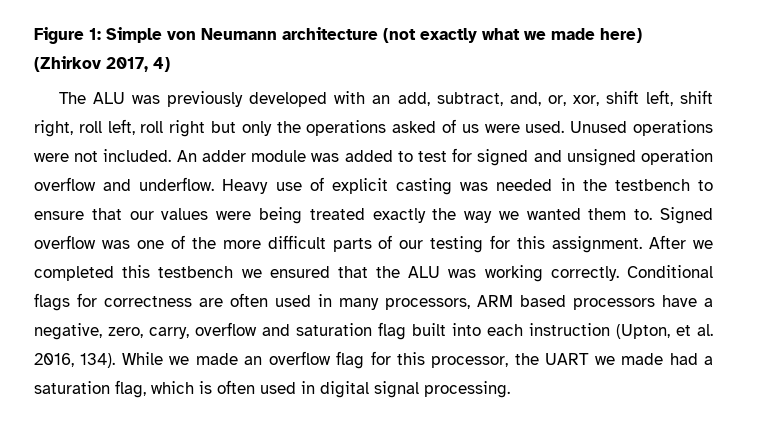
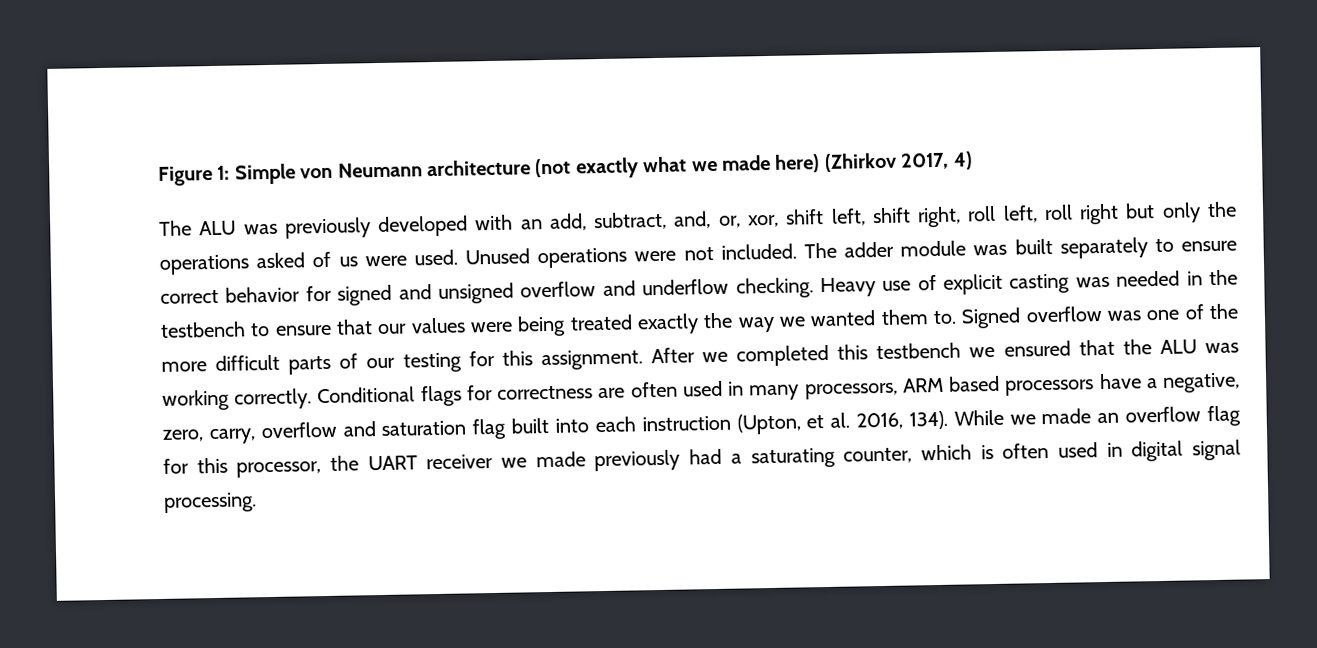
- An adder module was added to test for signed and unsigned operation overflow and underflow.
+ The adder module was built separately to ensure correct behavior for signed and unsigned overflow and underflow checking.
- While we made an overflow flag for this processor, the UART we made had a saturation flag, which is often used in digital signal processing.
+ While we made an overflow flag for this processor, the UART receiver we made previously had a saturating counter, which is often used in digital signal processing.

